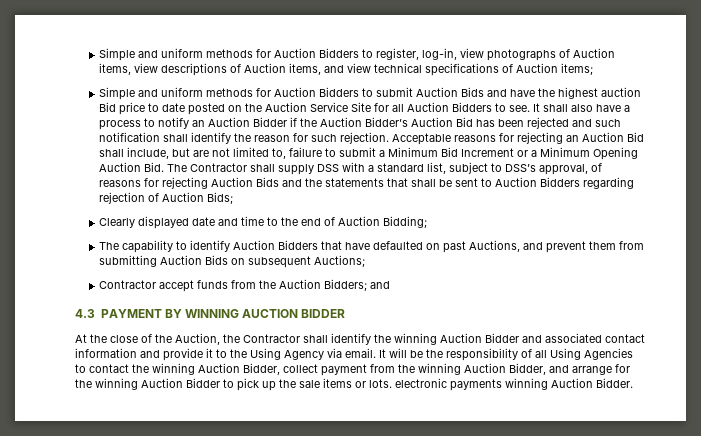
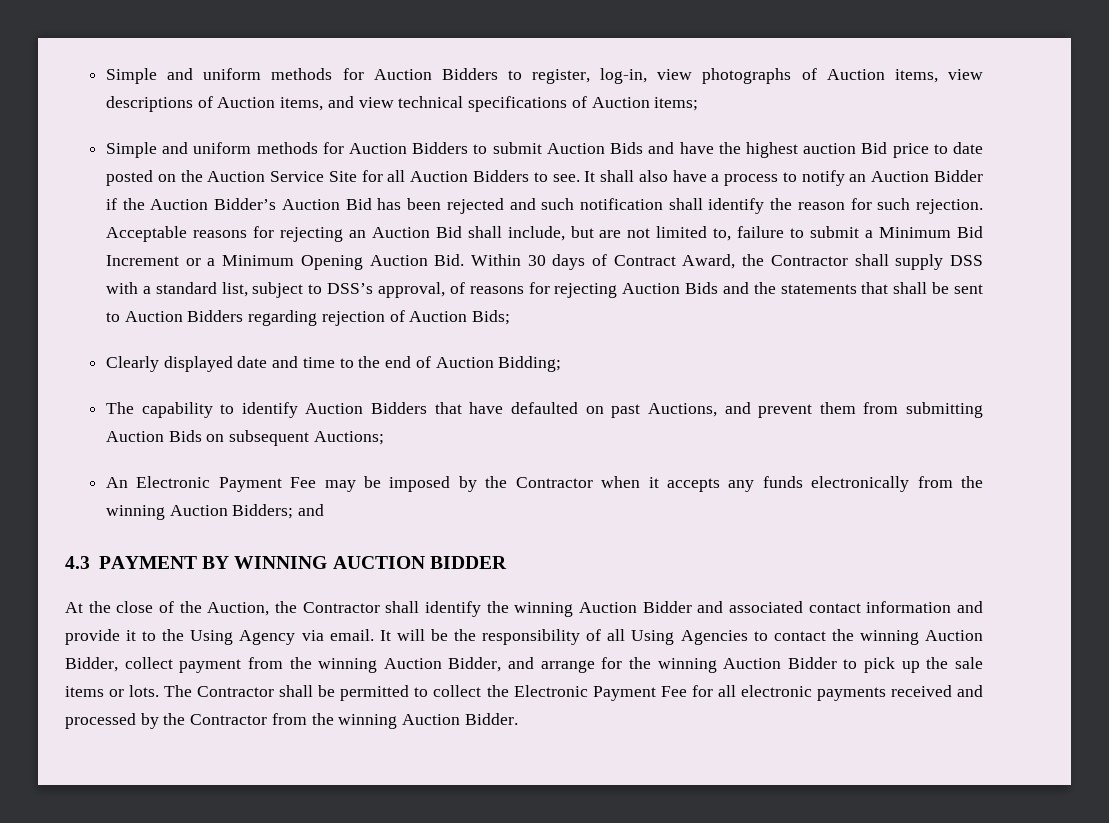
- Acceptable reasons for rejecting an Auction Bid shall include, but are not limited to, failure to submit a Minimum Bid Increment or a Minimum Opening Auction Bid. The Contractor shall supply DSS with a standard list, subject to DSS’s approval, of reasons for rejecting Auction Bids and the statements that shall be sent to Auction Bidders regarding rejection of Auction Bids;
+ Acceptable reasons for rejecting an Auction Bid shall include, but are not limited to, failure to submit a Minimum Bid Increment or a Minimum Opening Auction Bid. Within 30 days of Contract Award, the Contractor shall supply DSS with a standard list, subject to DSS’s approval, of reasons for rejecting Auction Bids and the statements that shall be sent to Auction Bidders regarding rejection of Auction Bids;
- Contractor accept funds from the Auction Bidders; and
+ An Electronic Payment Fee may be imposed by the Contractor when it accepts any funds electronically from the winning Auction Bidders; and
- It will be the responsibility of all Using Agencies to contact the winning Auction Bidder, collect payment from the winning Auction Bidder, and arrange for the winning Auction Bidder to pick up the sale items or lots. electronic payments winning Auction Bidder.
+ It will be the responsibility of all Using Agencies to contact the winning Auction Bidder, collect payment from the winning Auction Bidder, and arrange for the winning Auction Bidder to pick up the sale items or lots. The Contractor shall be permitted to collect the Electronic Payment Fee for all electronic payments received and processed by the Contractor from the winning Auction Bidder.

